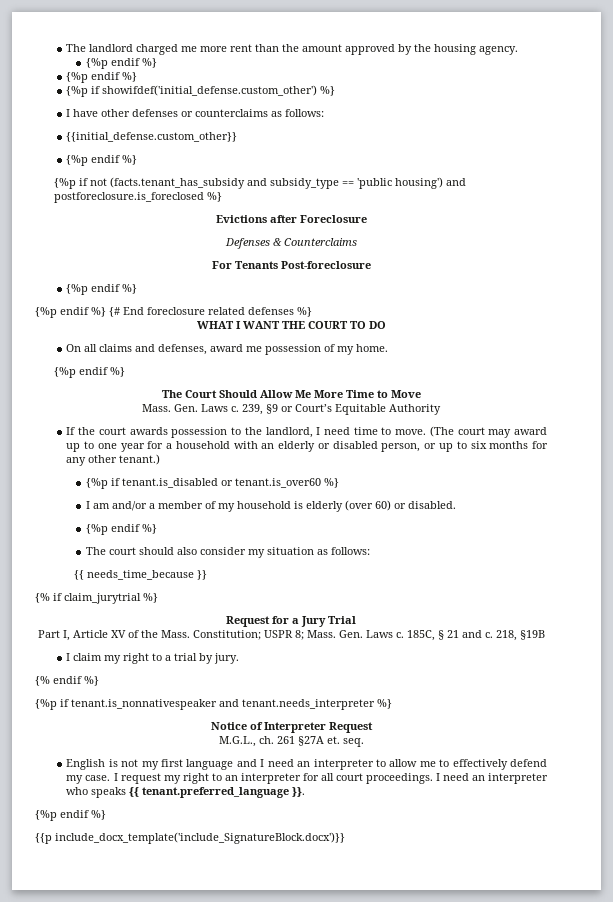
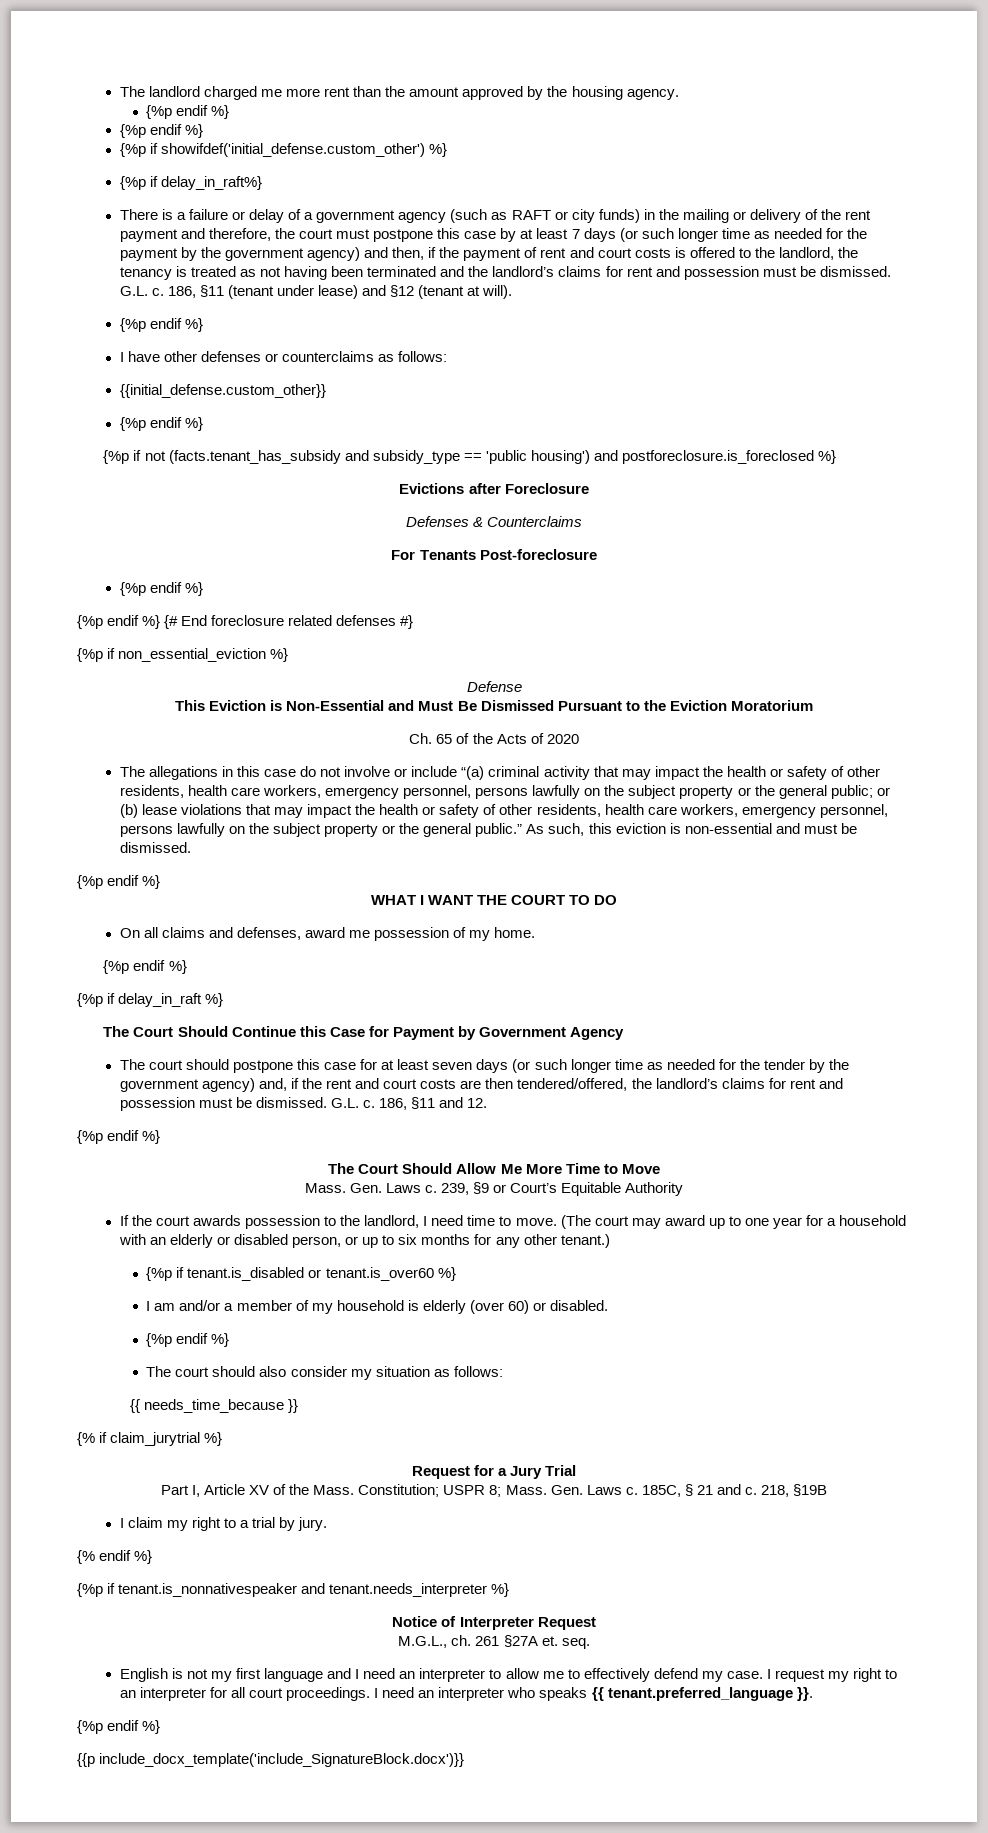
+ {%p if delay_in_raft%}
+ There is a failure or delay of a government agency (such as RAFT or city funds) in the mailing or delivery of the rent payment and therefore, the court must postpone this case by at least 7 days (or such longer time as needed for the payment by the government agency) and then, if the payment of rent and court costs is offered to the landlord, the tenancy is treated as not having been terminated and the landlord’s claims for rent and possession must be dismissed. G.L. c. 186, §11 (tenant under lease) and §12 (tenant at will).
+ {%p endif %}
- {%p endif %} {# End foreclosure related defenses %}
+ {%p endif %} {# End foreclosure related defenses #}
+ {%p if non_essential_eviction %}
+ Defense
+ This Eviction is Non-Essential and Must Be Dismissed Pursuant to the Eviction Moratorium
+ Ch. 65 of the Acts of 2020
+ The allegations in this case do not involve or include “(a) criminal activity that may impact the health or safety of other residents, health care workers, emergency personnel, persons lawfully on the subject property or the general public; or (b) lease violations that may impact the health or safety of other residents, health care workers, emergency personnel, persons lawfully on the subject property or the general public.” As such, this eviction is non-essential and must be dismissed.
+ {%p endif %}
+ {%p if delay_in_raft %}
+ The Court Should Continue this Case for Payment by Government Agency
+ The court should postpone this case for at least seven days (or such longer time as needed for the tender by the government agency) and, if the rent and court costs are then tendered/offered, the landlord’s claims for rent and possession must be dismissed. G.L. c. 186, §11 and 12.
+ {%p endif %}

